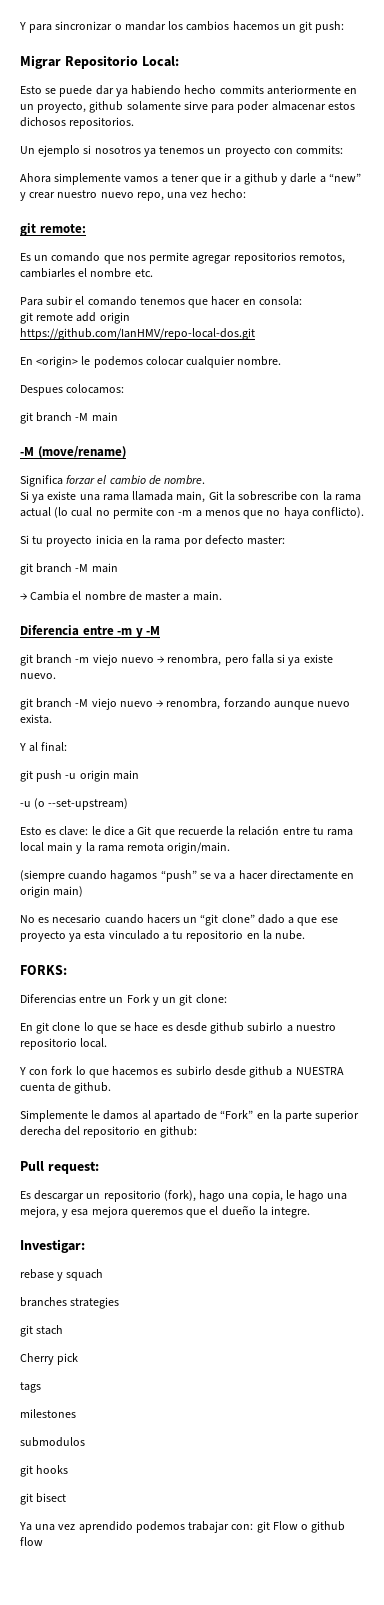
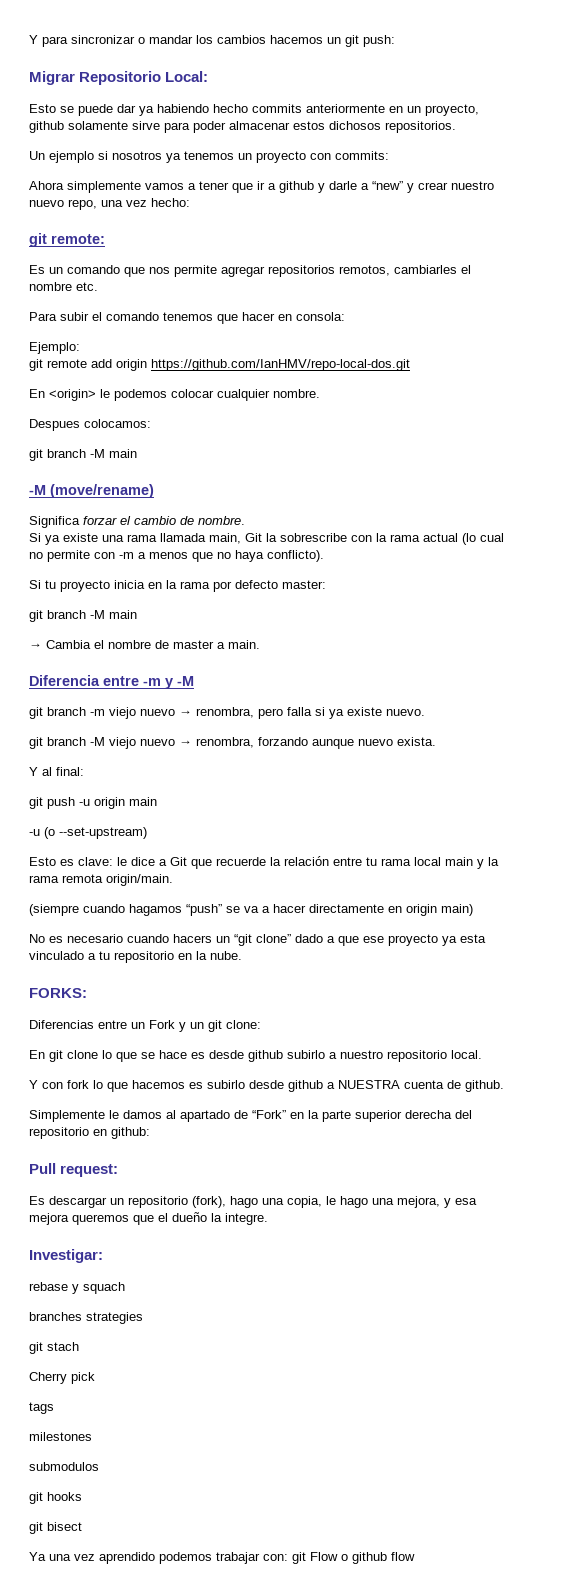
+ Ejemplo:

